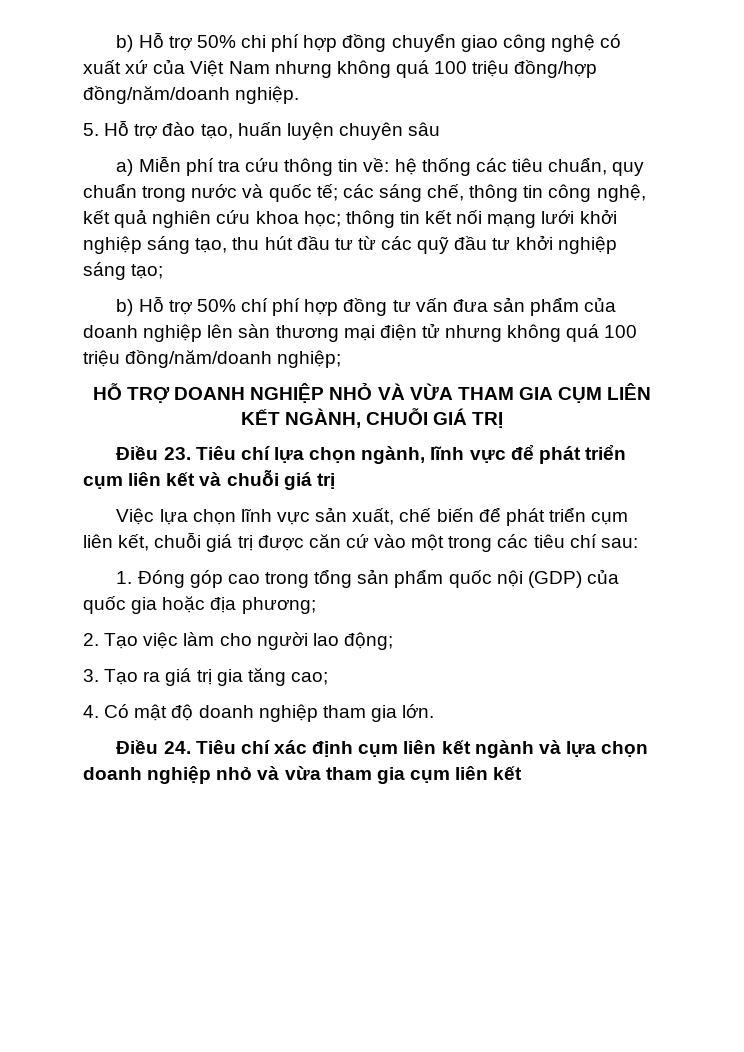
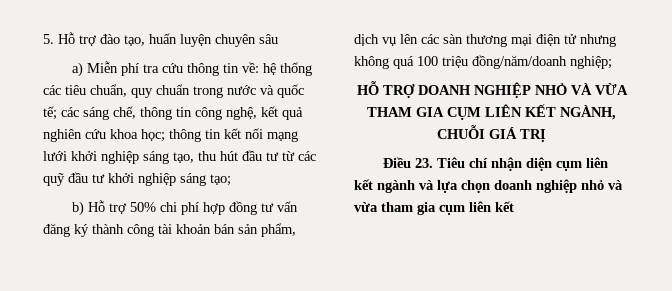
- b) Hỗ trợ 50% chi phí hợp đồng chuyển giao công nghệ có xuất xứ của Việt Nam nhưng không quá 100 triệu đồng/hợp đồng/năm/doanh nghiệp.
- b) Hỗ trợ 50% chí phí hợp đồng tư vấn đưa sản phẩm của doanh nghiệp lên sàn thương mại điện tử nhưng không quá 100 triệu đồng/năm/doanh nghiệp;
+ b) Hỗ trợ 50% chi phí hợp đồng tư vấn đăng ký thành công tài khoản bán sản phẩm, dịch vụ lên các sàn thương mại điện tử nhưng không quá 100 triệu đồng/năm/doanh nghiệp;
- Điều 23. Tiêu chí lựa chọn ngành, lĩnh vực để phát triển cụm liên kết và chuỗi giá trị
- Việc lựa chọn lĩnh vực sản xuất, chế biến để phát triển cụm liên kết, chuỗi giá trị được căn cứ vào một trong các tiêu chí sau:
- 1. Đóng góp cao trong tổng sản phẩm quốc nội (GDP) của quốc gia hoặc địa phương;
- 2. Tạo việc làm cho người lao động;
- 3. Tạo ra giá trị gia tăng cao;
- 4. Có mật độ doanh nghiệp tham gia lớn.
- Điều 24. Tiêu chí xác định cụm liên kết ngành và lựa chọn doanh nghiệp nhỏ và vừa tham gia cụm liên kết
+ Điều 23. Tiêu chí nhận diện cụm liên kết ngành và lựa chọn doanh nghiệp nhỏ và vừa tham gia cụm liên kết

